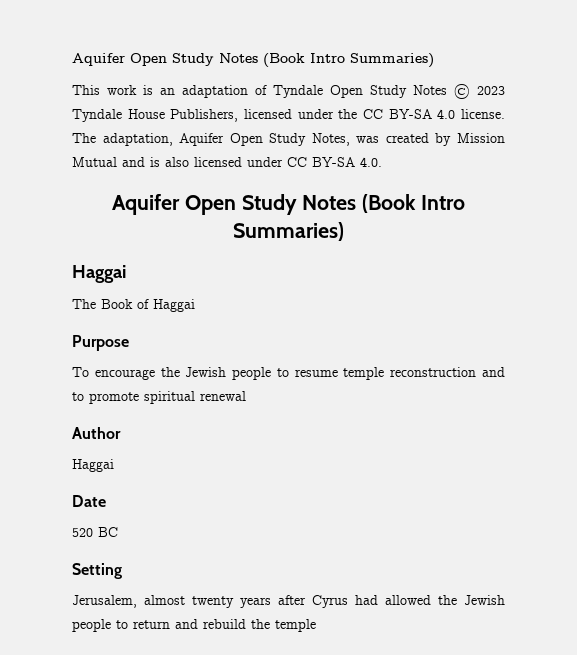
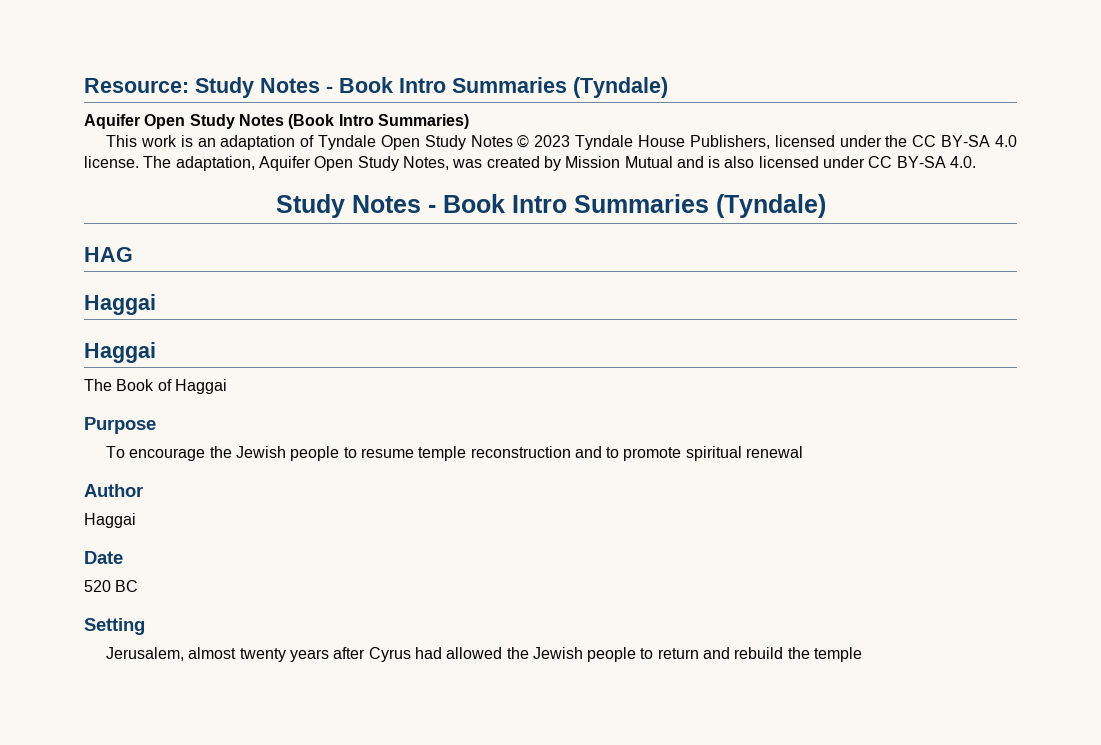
+ Resource: Study Notes - Book Intro Summaries (Tyndale)
  The adaptation, Aquifer Open Study Notes, was created by Mission Mutual and is also licensed under CC BY-SA 4.0.
- Aquifer Open Study Notes (Book Intro Summaries)
+ Study Notes - Book Intro Summaries (Tyndale)
+ HAG
+ Haggai

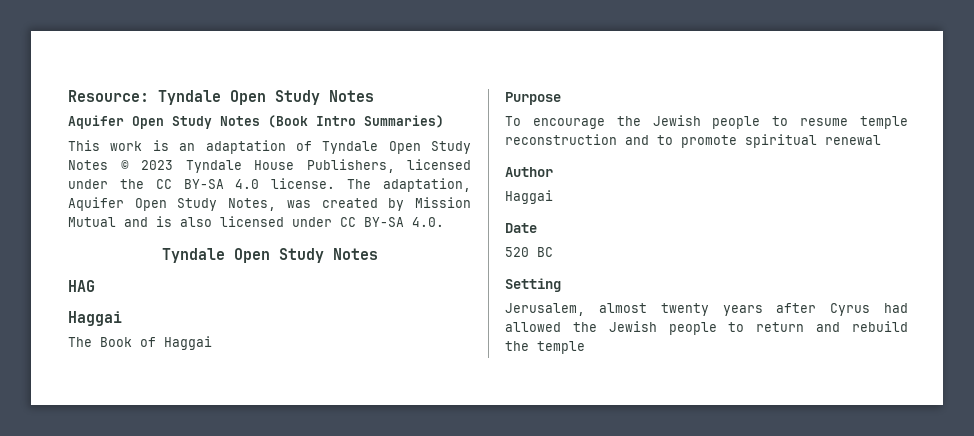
- Resource: Study Notes - Book Intro Summaries (Tyndale)
+ Resource: Tyndale Open Study Notes
  The adaptation, Aquifer Open Study Notes, was created by Mission Mutual and is also licensed under CC BY-SA 4.0.
- Study Notes - Book Intro Summaries (Tyndale)
+ Tyndale Open Study Notes
  HAG
- Haggai

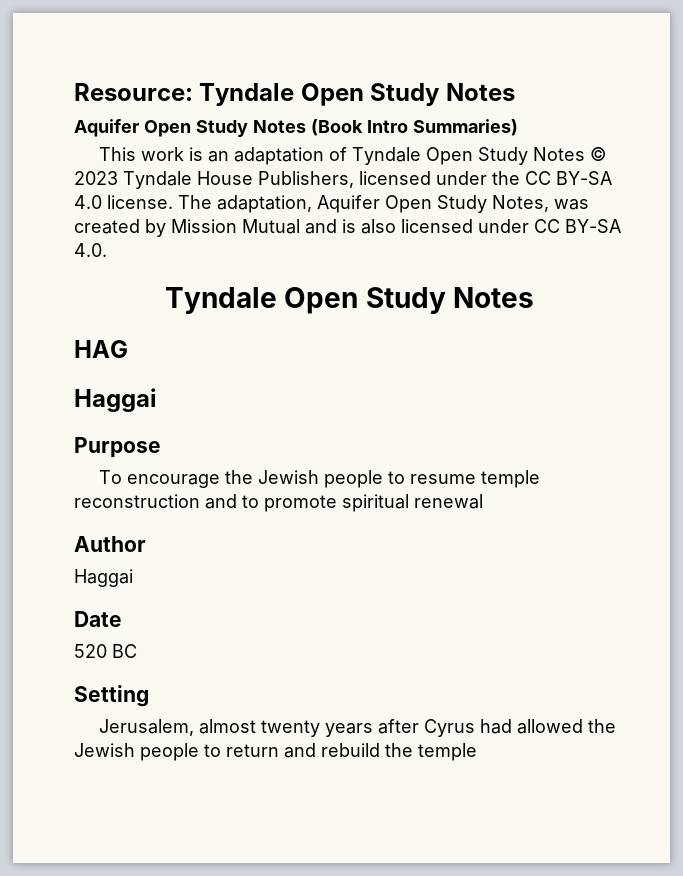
- The Book of Haggai

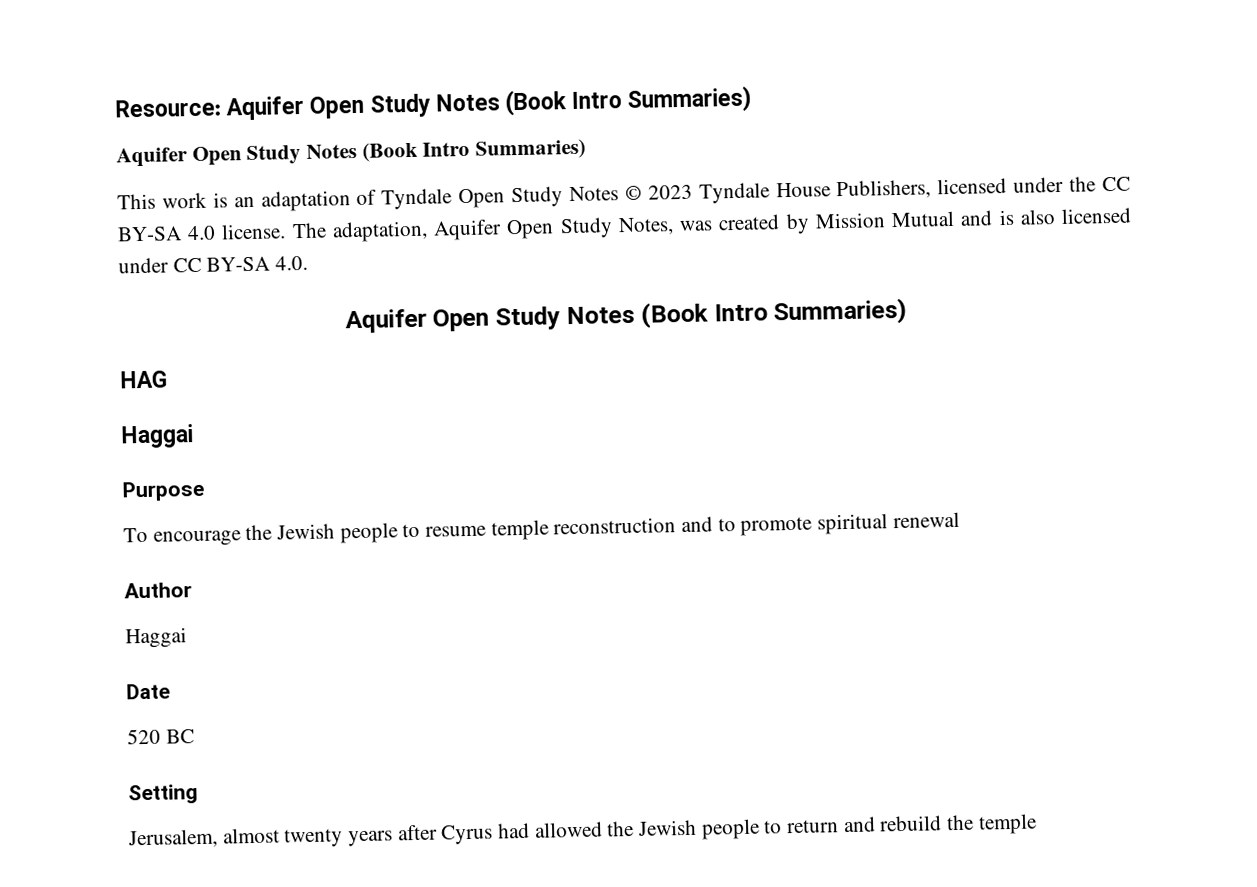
- Resource: Tyndale Open Study Notes
+ Resource: Aquifer Open Study Notes (Book Intro Summaries)
  The adaptation, Aquifer Open Study Notes, was created by Mission Mutual and is also licensed under CC BY-SA 4.0.
- Tyndale Open Study Notes
+ Aquifer Open Study Notes (Book Intro Summaries)

